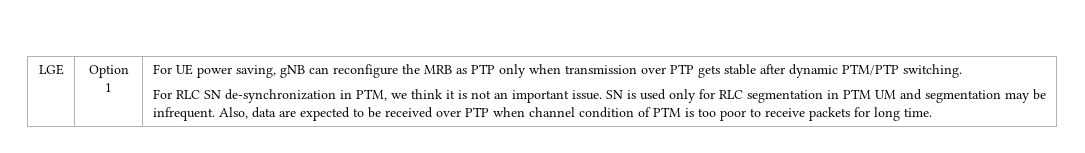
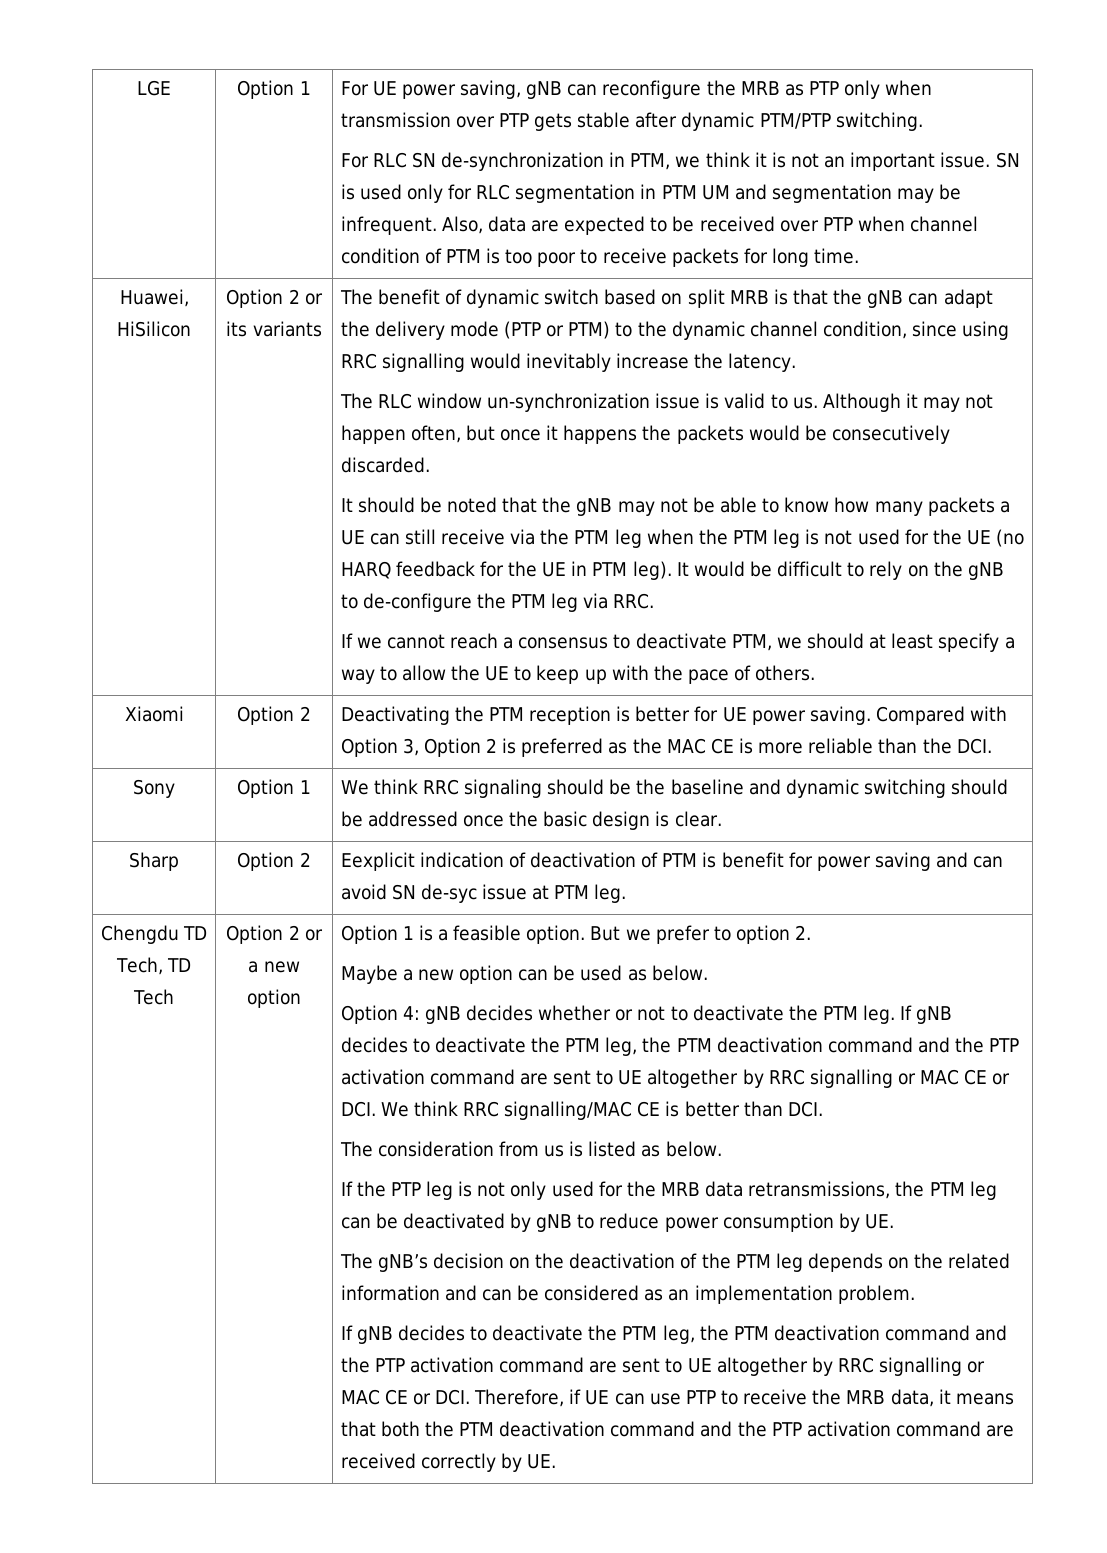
+ Huawei, HiSilicon | Option 2 or its variants | The benefit of dynamic switch based on split MRB is that the gNB can adapt the delivery mode (PTP or PTM) to the dynamic channel condition, since using RRC signalling would inevitably increase the latency.
+ The RLC window un-synchronization issue is valid to us. Although it may not happen often, but once it happens the packets would be consecutively discarded.
+ It should be noted that the gNB may not be able to know how many packets a UE can still receive via the PTM leg when the PTM leg is not used for the UE (no HARQ feedback for the UE in PTM leg). It would be difficult to rely on the gNB to de-configure the PTM leg via RRC.
+ If we cannot reach a consensus to deactivate PTM, we should at least specify a way to allow the UE to keep up with the pace of others.
+ Xiaomi | Option 2 | Deactivating the PTM reception is better for UE power saving. Compared with Option 3, Option 2 is preferred as the MAC CE is more reliable than the DCI.
+ Sony | Option 1 | We think RRC signaling should be the baseline and dynamic switching should be addressed once the basic design is clear.
+ Sharp | Option 2 | Eexplicit indication of deactivation of PTM is benefit for power saving and can avoid SN de-syc issue at PTM leg.
+ Chengdu TD Tech, TD Tech | Option 2 or a new option | Option 1 is a feasible option. But we prefer to option 2.
+ Maybe a new option can be used as below.
+ Option 4: gNB decides whether or not to deactivate the PTM leg. If gNB decides to deactivate the PTM leg, the PTM deactivation command and the PTP activation command are sent to UE altogether by RRC signalling or MAC CE or DCI. We think RRC signalling/MAC CE is better than DCI.
+ The consideration from us is listed as below.
+ If the PTP leg is not only used for the MRB data retransmissions, the PTM leg can be deactivated by gNB to reduce power consumption by UE.
+ The gNB’s decision on the deactivation of the PTM leg depends on the related information and can be considered as an implementation problem.
+ If gNB decides to deactivate the PTM leg, the PTM deactivation command and the PTP activation command are sent to UE altogether by RRC signalling or MAC CE or DCI. Therefore, if UE can use PTP to receive the MRB data, it means that both the PTM deactivation command and the PTP activation command are received correctly by UE.

